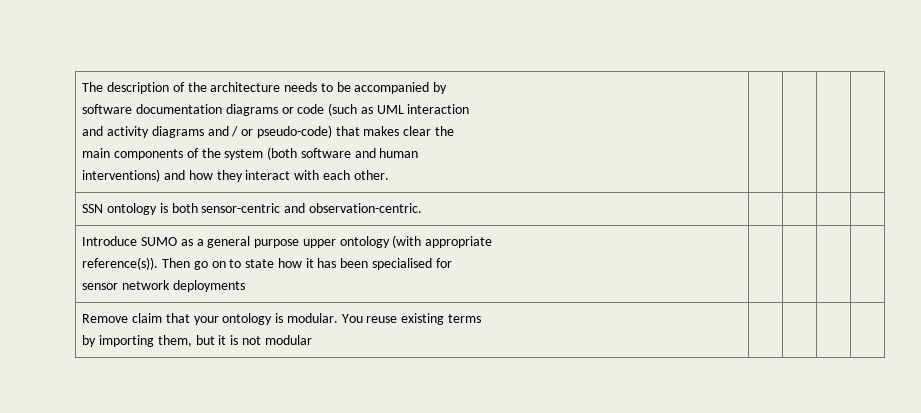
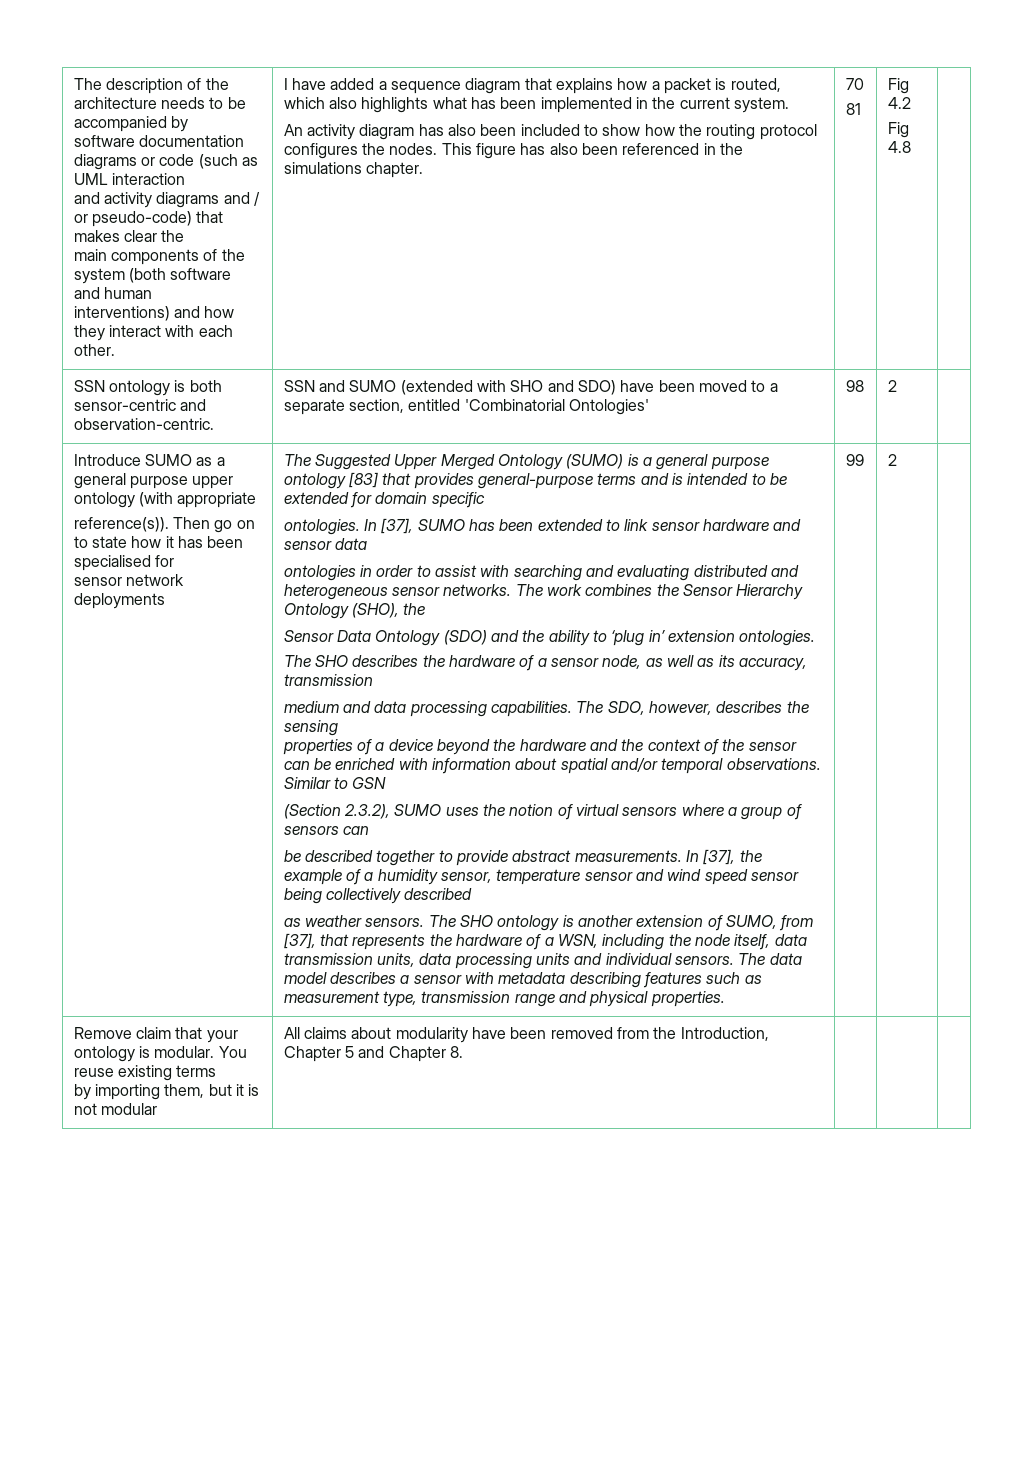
+ I have added a sequence diagram that explains how a packet is routed, which also highlights what has been implemented in the current system.
+ An activity diagram has also been included to show how the routing protocol configures the nodes. This figure has also been referenced in the simulations chapter. | 70
+ 81 | Fig 4.2
+ Fig 4.8
- SSN ontology is both sensor-centric and observation-centric. | | | |
+ SSN ontology is both sensor-centric and observation-centric. | SSN and SUMO (extended with SHO and SDO) have been moved to a separate section, entitled 'Combinatorial Ontologies' | 98 | 2 |
+ The Suggested Upper Merged Ontology (SUMO) is a general purpose ontology [83] that provides general-purpose terms and is intended to be extended for domain specific
+ ontologies. In [37], SUMO has been extended to link sensor hardware and sensor data
+ ontologies in order to assist with searching and evaluating distributed and heterogeneous sensor networks. The work combines the Sensor Hierarchy Ontology (SHO), the
+ Sensor Data Ontology (SDO) and the ability to ‘plug in’ extension ontologies.
+ The SHO describes the hardware of a sensor node, as well as its accuracy, transmission
+ medium and data processing capabilities. The SDO, however, describes the sensing
+ properties of a device beyond the hardware and the context of the sensor can be enriched with information about spatial and/or temporal observations. Similar to GSN
+ (Section 2.3.2), SUMO uses the notion of virtual sensors where a group of sensors can
+ be described together to provide abstract measurements. In [37], the example of a humidity sensor, temperature sensor and wind speed sensor being collectively described
+ as weather sensors. The SHO ontology is another extension of SUMO, from [37], that represents the hardware of a WSN, including the node itself, data transmission units, data processing units and individual sensors. The data model describes a sensor with metadata describing features such as measurement type, transmission range and physical properties. | 99 | 2
  Remove claim that your ontology is modular. You reuse existing terms
- by importing them, but it is not modular | | | |
+ by importing them, but it is not modular | All claims about modularity have been removed from the Introduction, Chapter 5 and Chapter 8. | | |

